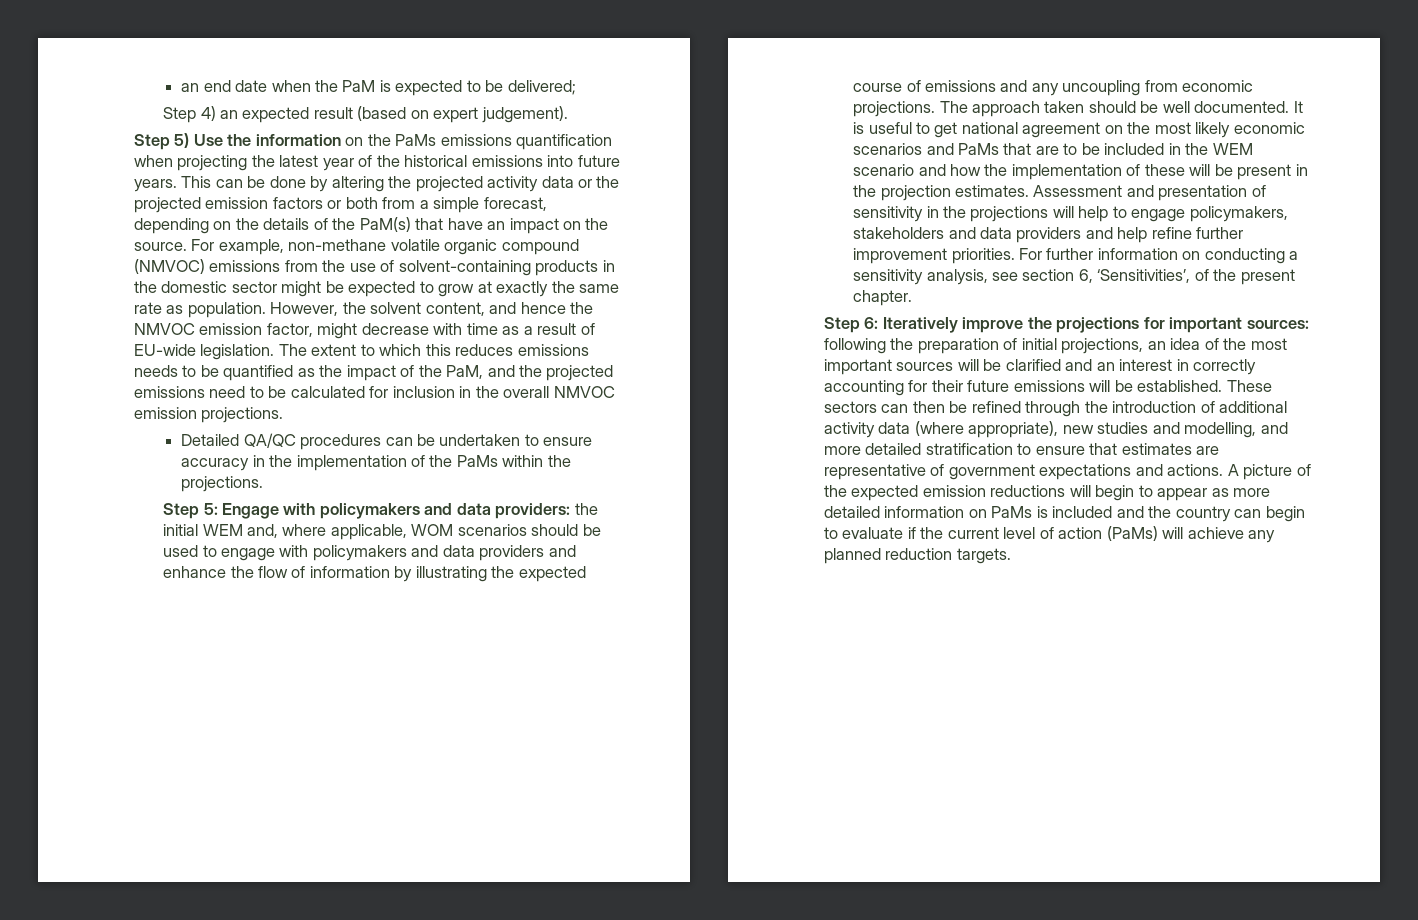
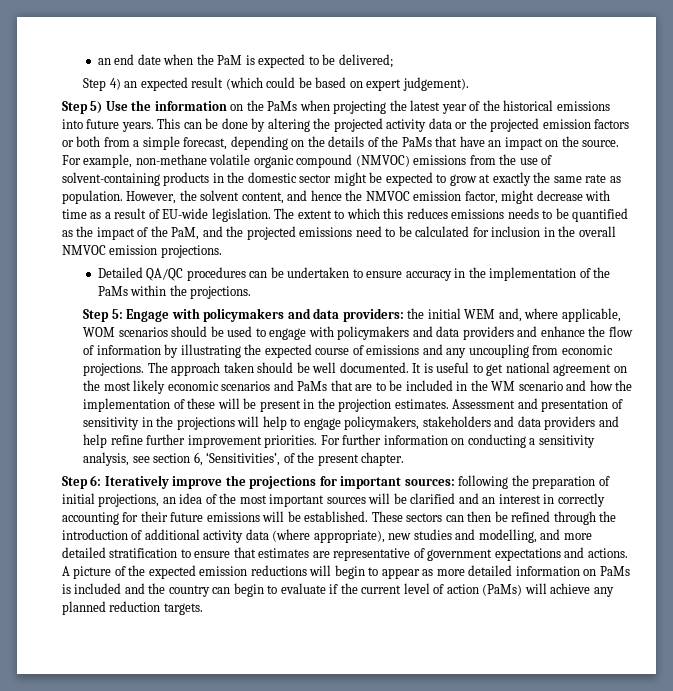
- Step 4) an expected result (based on expert judgement).
+ Step 4) an expected result (which could be based on expert judgement).
- Step 5) Use the information on the PaMs emissions quantification when projecting the latest year of the historical emissions into future years.
+ Step 5) Use the information on the PaMs when projecting the latest year of the historical emissions into future years.
- This can be done by altering the projected activity data or the projected emission factors or both from a simple forecast, depending on the details of the PaM(s) that have an impact on the source.
+ This can be done by altering the projected activity data or the projected emission factors or both from a simple forecast, depending on the details of the PaMs that have an impact on the source.
- It is useful to get national agreement on the most likely economic scenarios and PaMs that are to be included in the WEM scenario and how the implementation of these will be present in the projection estimates.
+ It is useful to get national agreement on the most likely economic scenarios and PaMs that are to be included in the WM scenario and how the implementation of these will be present in the projection estimates.

